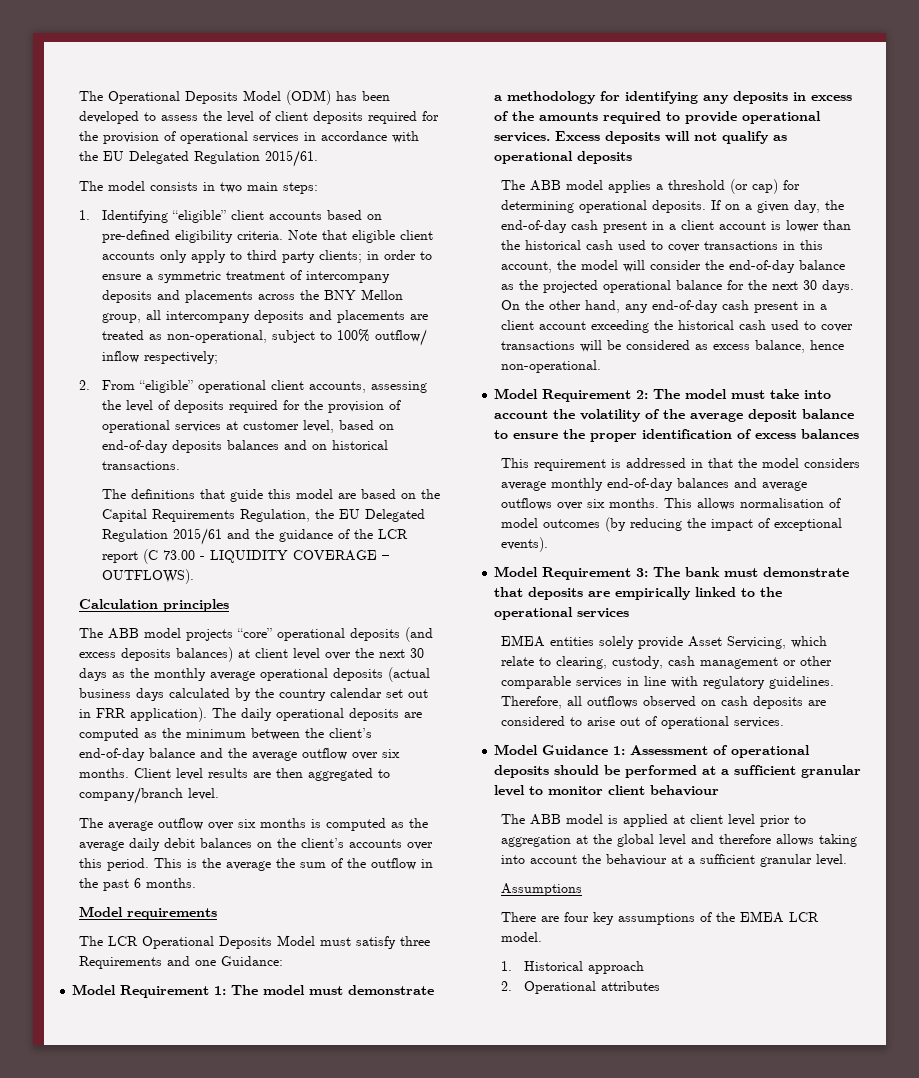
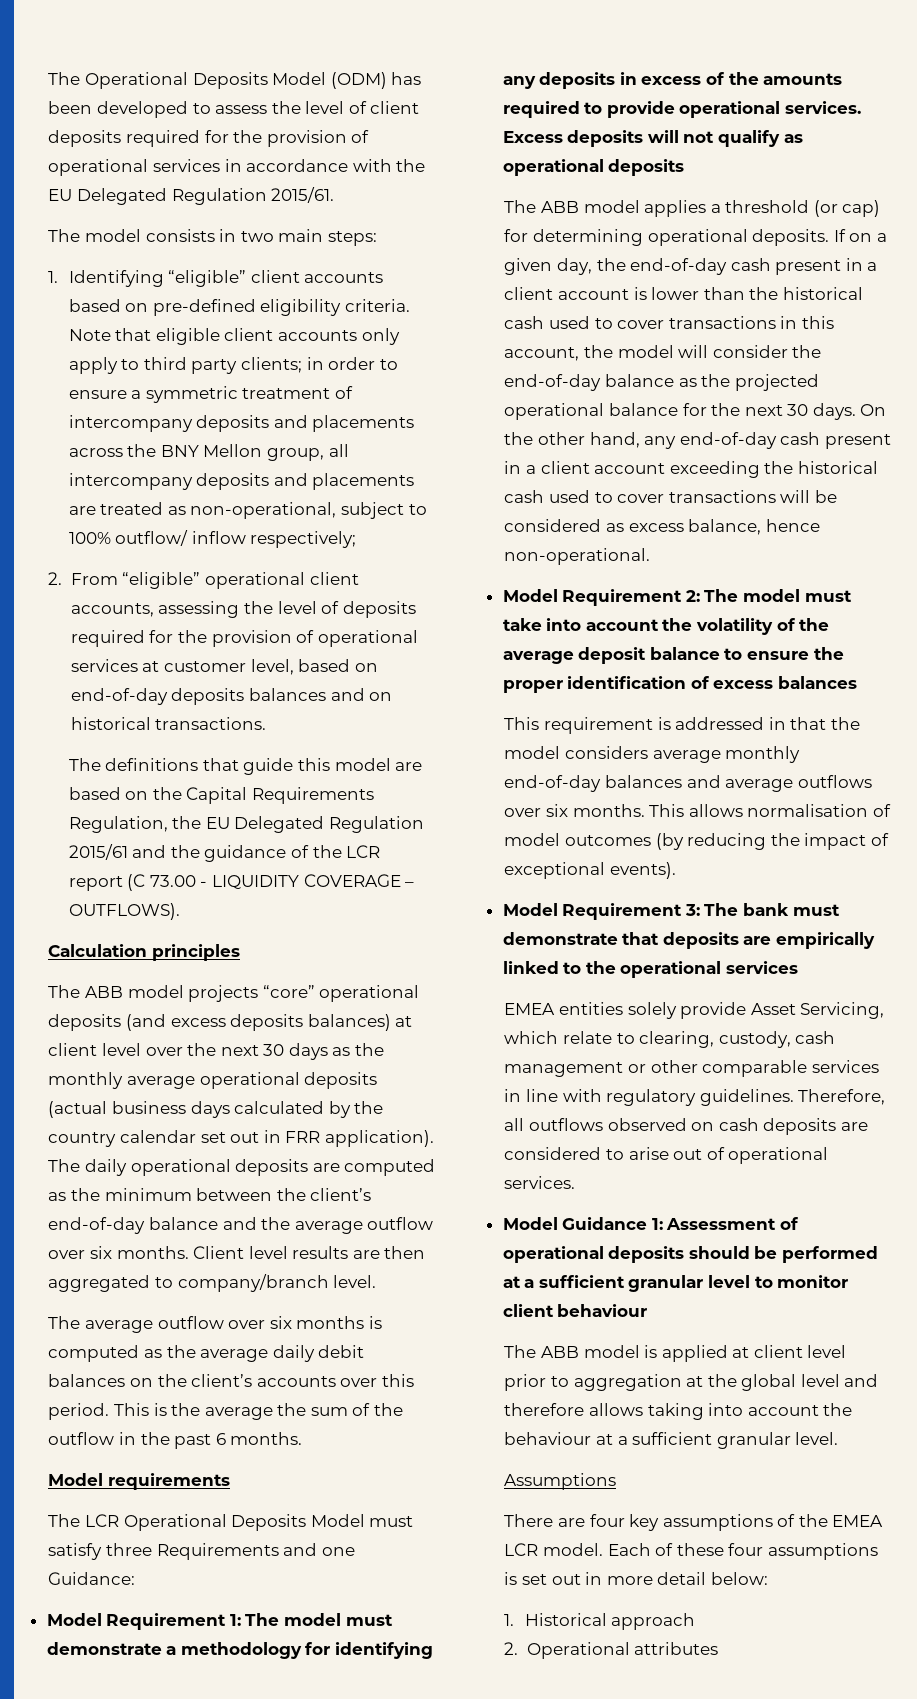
+ Each of these four assumptions is set out in more detail below:

